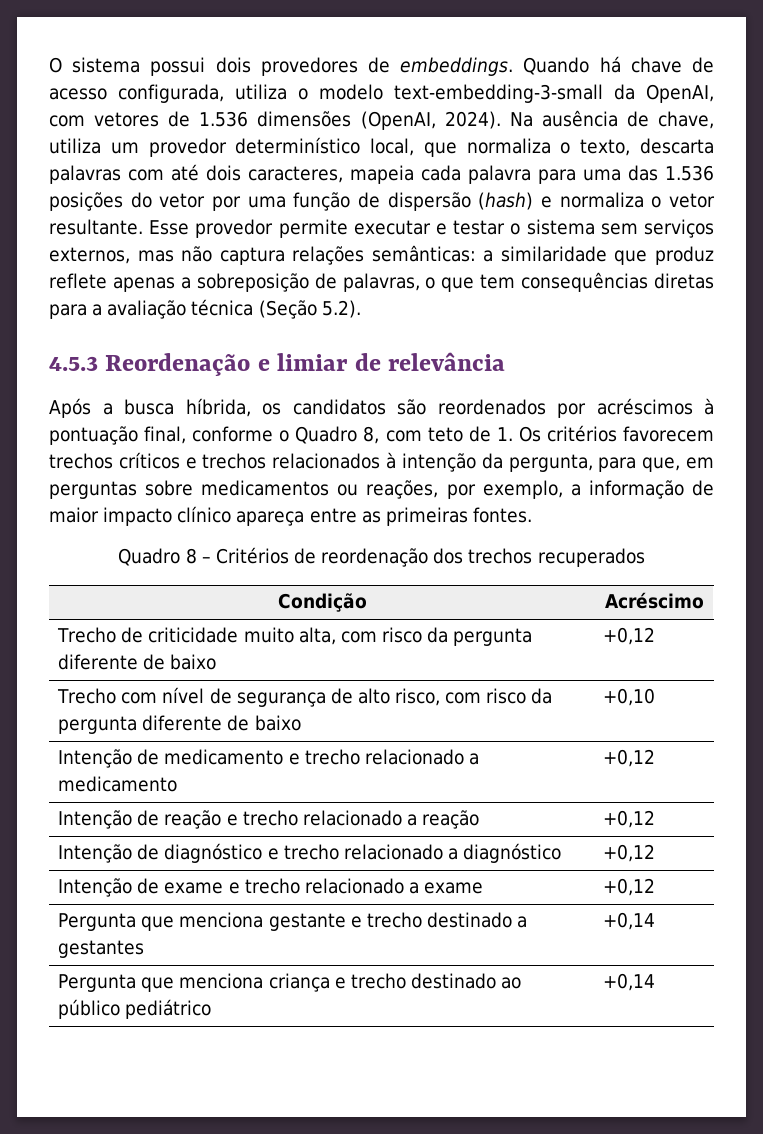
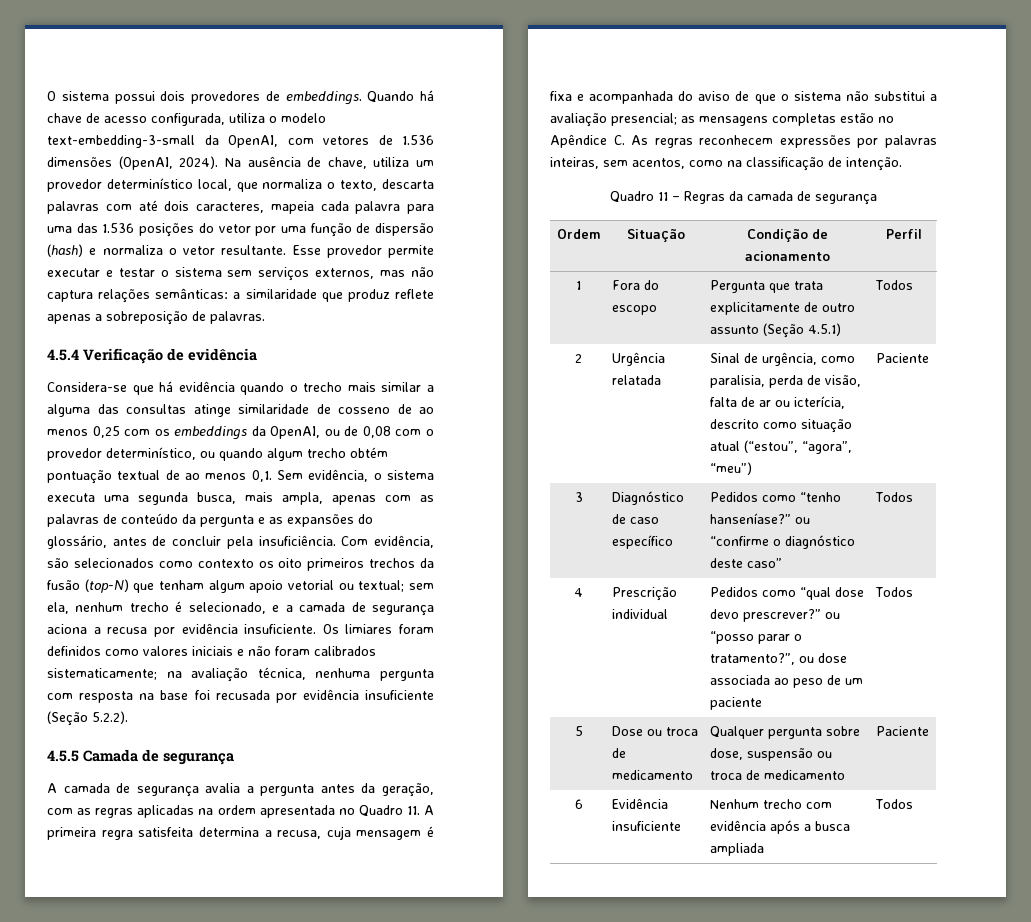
- Esse provedor permite executar e testar o sistema sem serviços externos, mas não captura relações semânticas: a similaridade que produz reflete apenas a sobreposição de palavras, o que tem consequências diretas para a avaliação técnica (Seção 5.2).
- 4.5.3 Reordenação e limiar de relevância
- Após a busca híbrida, os candidatos são reordenados por acréscimos à pontuação final, conforme o Quadro 8, com teto de 1. Os critérios favorecem trechos críticos e trechos relacionados à intenção da pergunta, para que, em perguntas sobre medicamentos ou reações, por exemplo, a informação de maior impacto clínico apareça entre as primeiras fontes.
- Quadro 8 – Critérios de reordenação dos trechos recuperados
- Condição | Acréscimo
- Trecho de criticidade muito alta, com risco da pergunta diferente de baixo | +0,12
- Trecho com nível de segurança de alto risco, com risco da pergunta diferente de baixo | +0,10
- Intenção de medicamento e trecho relacionado a medicamento | +0,12
- Intenção de reação e trecho relacionado a reação | +0,12
- Intenção de diagnóstico e trecho relacionado a diagnóstico | +0,12
- Intenção de exame e trecho relacionado a exame | +0,12
- Pergunta que menciona gestante e trecho destinado a gestantes | +0,14
- Pergunta que menciona criança e trecho destinado ao público pediátrico | +0,14
+ Esse provedor permite executar e testar o sistema sem serviços externos, mas não captura relações semânticas: a similaridade que produz reflete apenas a sobreposição de palavras.
+ 4.5.4 Verificação de evidência
+ Considera-se que há evidência quando o trecho mais similar a alguma das consultas atinge similaridade de cosseno de ao menos 0,25 com os embeddings da OpenAI, ou de 0,08 com o provedor determinístico, ou quando algum trecho obtém pontuação textual de ao menos 0,1. Sem evidência, o sistema executa uma segunda busca, mais ampla, apenas com as palavras de conteúdo da pergunta e as expansões do glossário, antes de concluir pela insuficiência. Com evidência, são selecionados como contexto os oito primeiros trechos da fusão (top-N) que tenham algum apoio vetorial ou textual; sem ela, nenhum trecho é selecionado, e a camada de segurança aciona a recusa por evidência insuficiente. Os limiares foram definidos como valores iniciais e não foram calibrados sistematicamente; na avaliação técnica, nenhuma pergunta com resposta na base foi recusada por evidência insuficiente (Seção 5.2.2).
+ 4.5.5 Camada de segurança
+ A camada de segurança avalia a pergunta antes da geração, com as regras aplicadas na ordem apresentada no Quadro 11. A primeira regra satisfeita determina a recusa, cuja mensagem é fixa e acompanhada do aviso de que o sistema não substitui a avaliação presencial; as mensagens completas estão no Apêndice C. As regras reconhecem expressões por palavras inteiras, sem acentos, como na classificação de intenção.
+ Quadro 11 – Regras da camada de segurança
+ Ordem | Situação | Condição de acionamento | Perfil
+ 1 | Fora do escopo | Pergunta que trata explicitamente de outro assunto (Seção 4.5.1) | Todos
+ 2 | Urgência relatada | Sinal de urgência, como paralisia, perda de visão, falta de ar ou icterícia, descrito como situação atual (“estou”, “agora”, “meu”) | Paciente
+ 3 | Diagnóstico de caso específico | Pedidos como “tenho hanseníase?” ou “confirme o diagnóstico deste caso” | Todos
+ 4 | Prescrição individual | Pedidos como “qual dose devo prescrever?” ou “posso parar o tratamento?”, ou dose associada ao peso de um paciente | Todos
+ 5 | Dose ou troca de medicamento | Qualquer pergunta sobre dose, suspensão ou troca de medicamento | Paciente
+ 6 | Evidência insuficiente | Nenhum trecho com evidência após a busca ampliada | Todos

